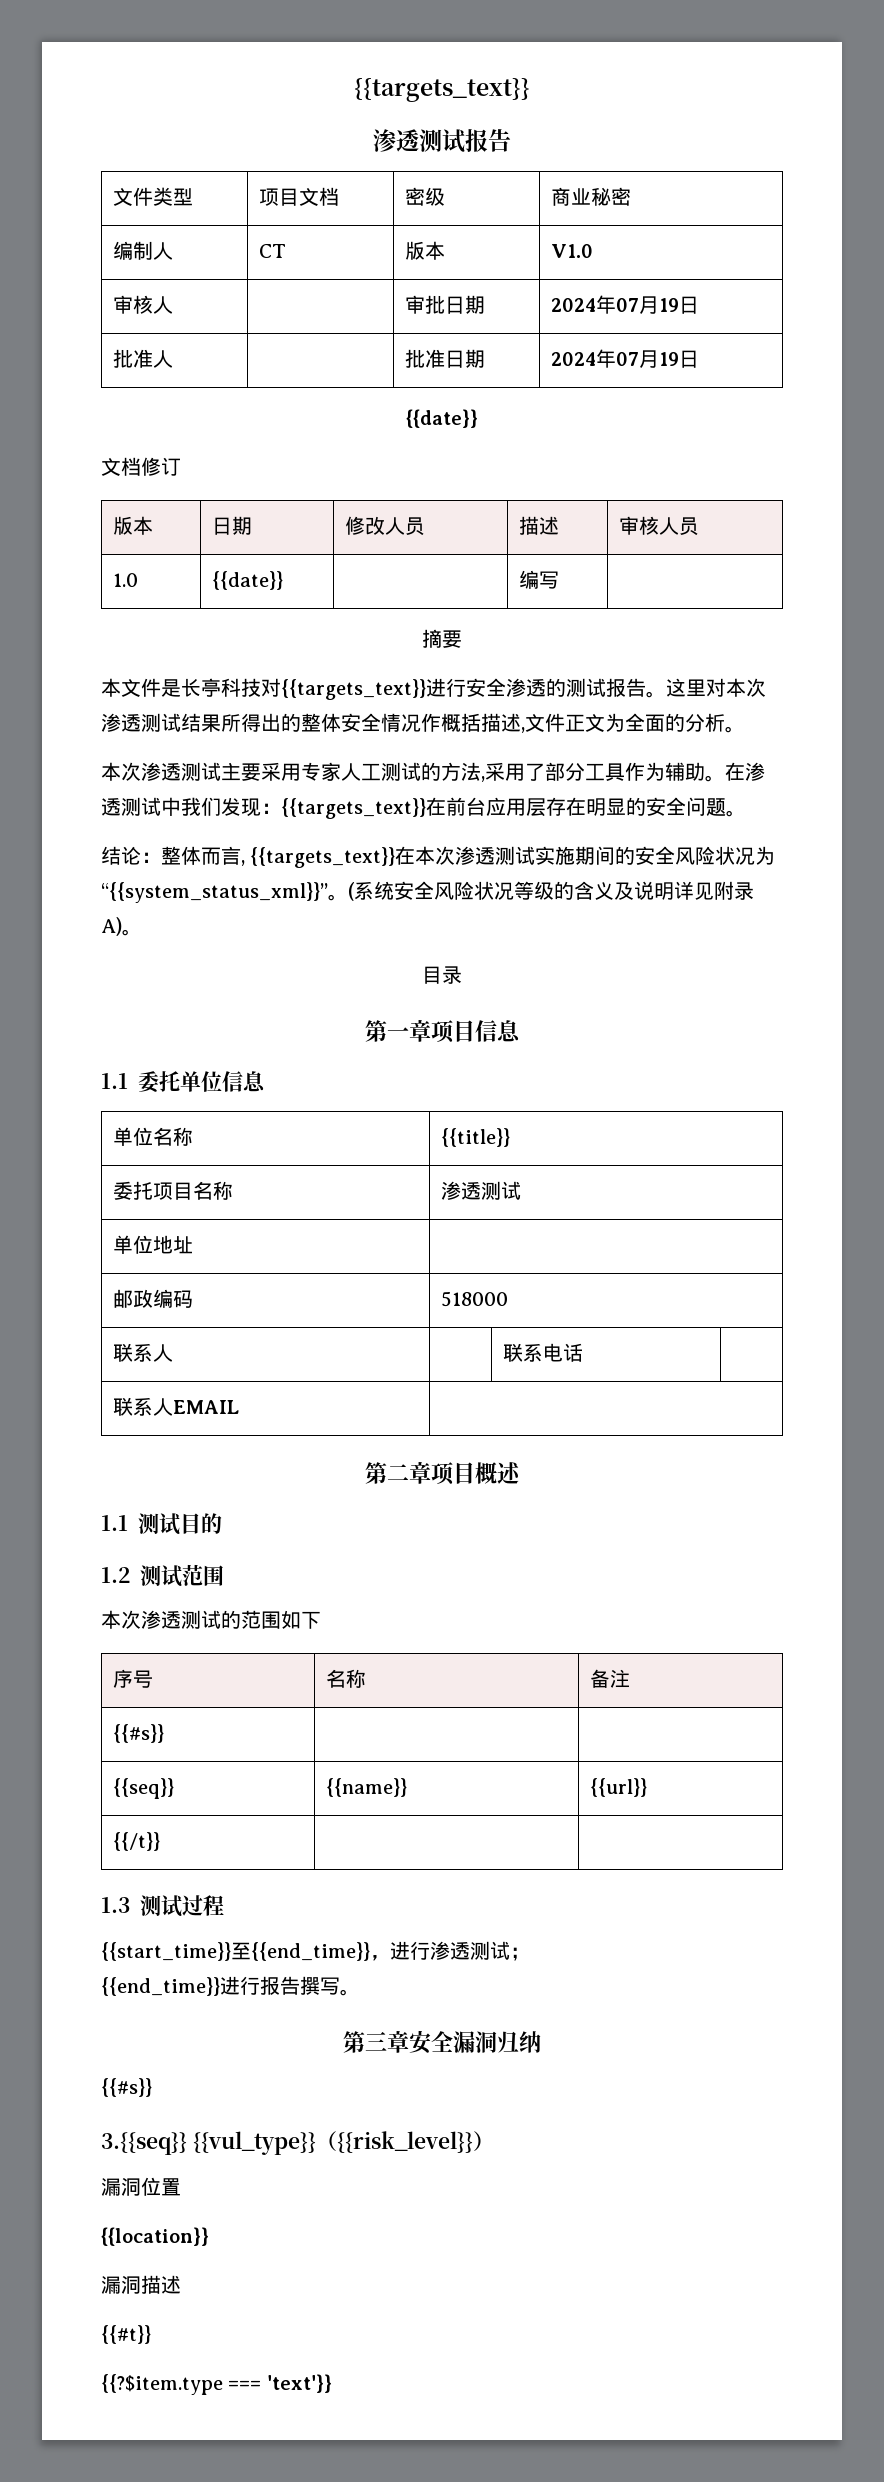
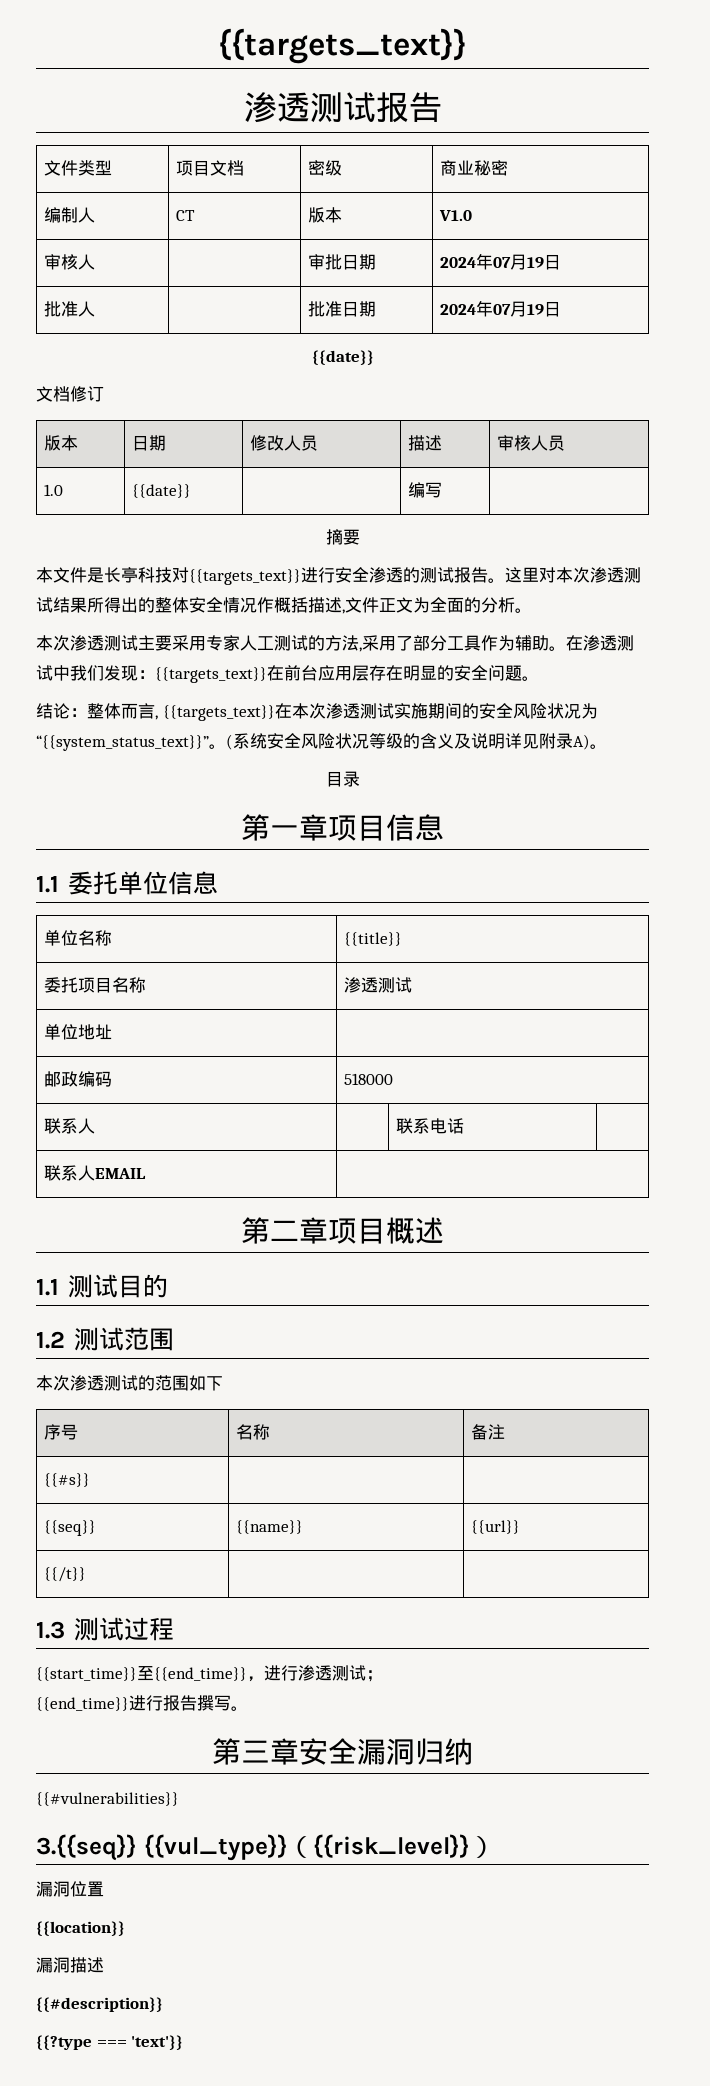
- 结论：整体而言, {{targets_text}}在本次渗透测试实施期间的安全风险状况为“{{system_status_xml}}”。
+ 结论：整体而言, {{targets_text}}在本次渗透测试实施期间的安全风险状况为“{{system_status_text}}”。
  第三章安全漏洞归纳
- {{#s}}
+ {{#vulnerabilities}}
- {{#t}}
- {{?$item.type === 'text'}}
+ {{#description}}
+ {{?type === 'text'}}

